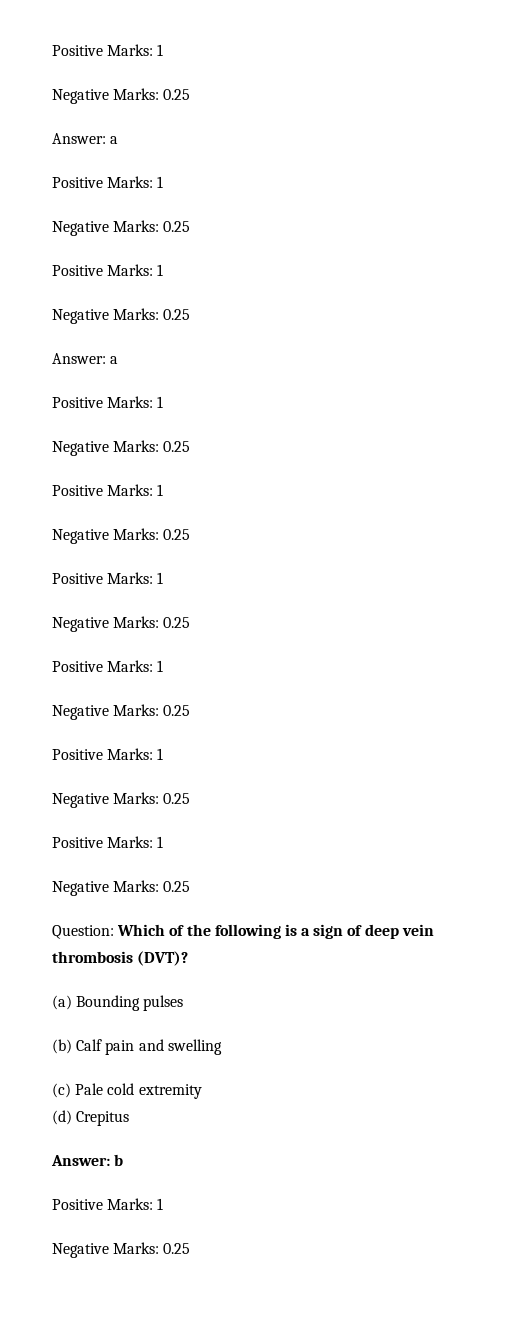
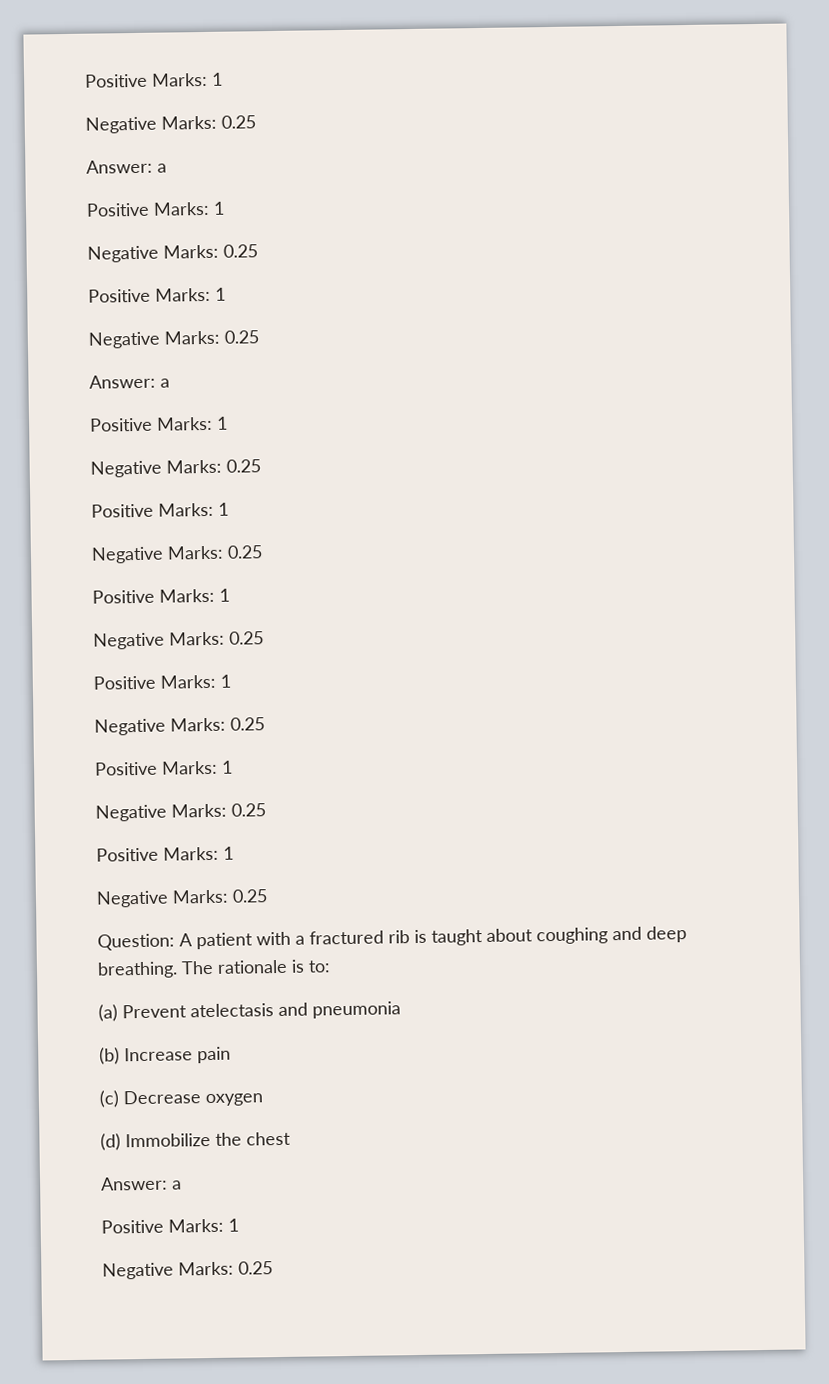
- Question: Which of the following is a sign of deep vein thrombosis (DVT)?
- (a) Bounding pulses
+ Question: A patient with a fractured rib is taught about coughing and deep breathing. The rationale is to:
+ (a) Prevent atelectasis and pneumonia
- (b) Calf pain and swelling
+ (b) Increase pain
- (c) Pale cold extremity
- (d) Crepitus
- Answer: b
+ (c) Decrease oxygen
+ (d) Immobilize the chest
+ Answer: a

